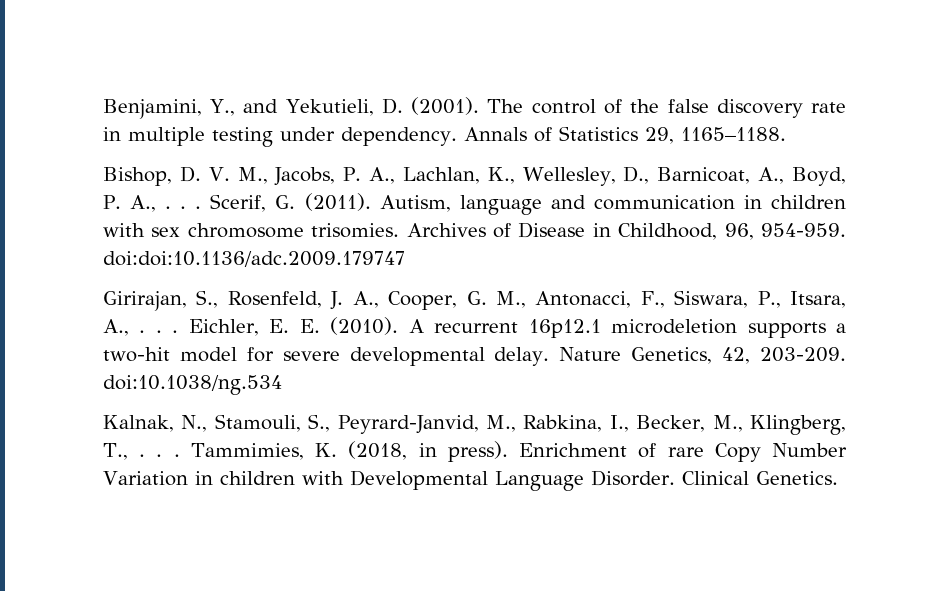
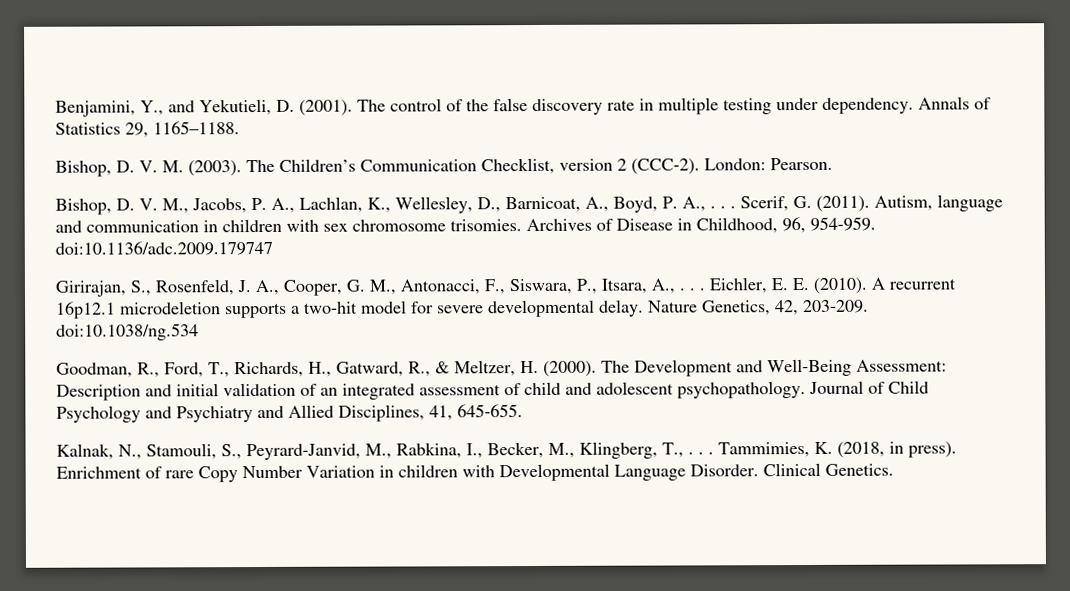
+ Bishop, D. V. M. (2003). The Children’s Communication Checklist, version 2 (CCC-2). London: Pearson.
- Archives of Disease in Childhood, 96, 954-959. doi:doi:10.1136/adc.2009.179747
+ Archives of Disease in Childhood, 96, 954-959. doi:10.1136/adc.2009.179747
+ Goodman, R., Ford, T., Richards, H., Gatward, R., & Meltzer, H. (2000). The Development and Well-Being Assessment: Description and initial validation of an integrated assessment of child and adolescent psychopathology. Journal of Child Psychology and Psychiatry and Allied Disciplines, 41, 645-655.

